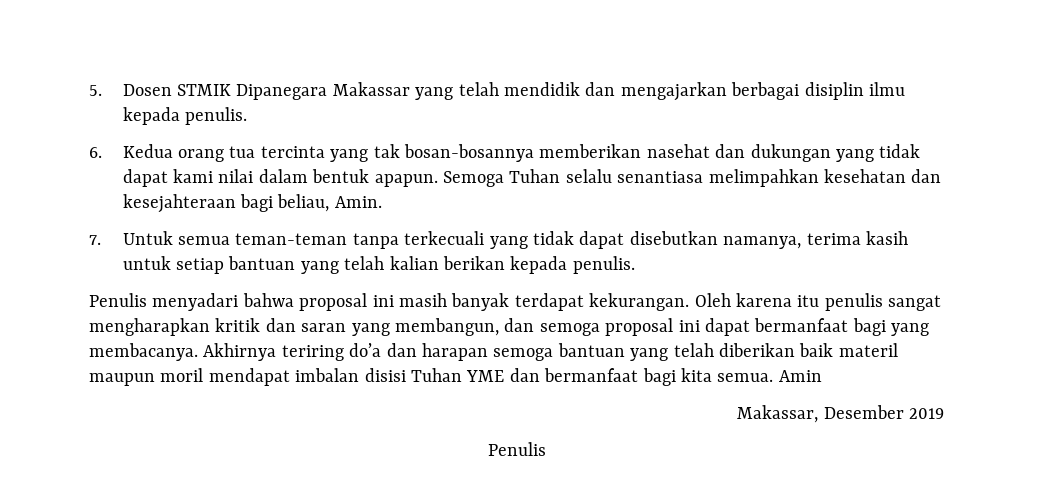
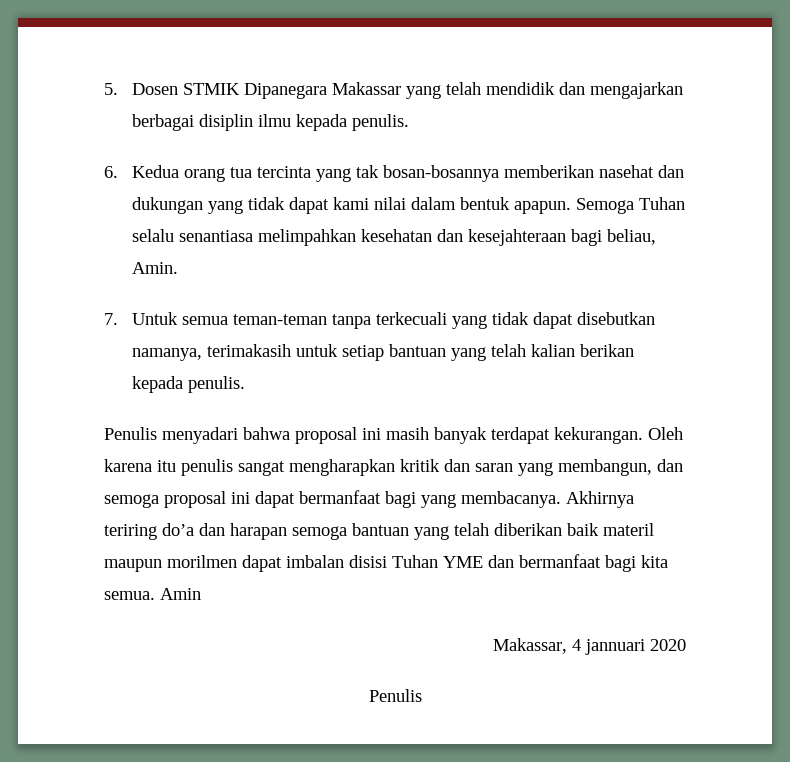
- 7. Untuk semua teman-teman tanpa terkecuali yang tidak dapat disebutkan namanya, terima kasih untuk setiap bantuan yang telah kalian berikan kepada penulis.
+ 7. Untuk semua teman-teman tanpa terkecuali yang tidak dapat disebutkan namanya, terimakasih untuk setiap bantuan yang telah kalian berikan kepada penulis.
- Akhirnya teriring do’a dan harapan semoga bantuan yang telah diberikan baik materil maupun moril mendapat imbalan disisi Tuhan YME dan bermanfaat bagi kita semua.
+ Akhirnya teriring do’a dan harapan semoga bantuan yang telah diberikan baik materil maupun morilmen dapat imbalan disisi Tuhan YME dan bermanfaat bagi kita semua.
- Makassar, Desember 2019
+ Makassar, 4 jannuari 2020

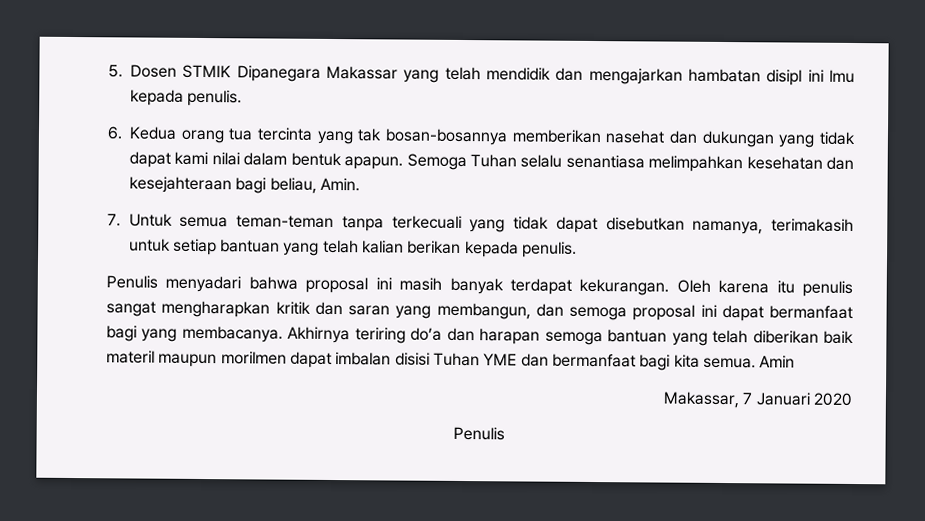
- 5. Dosen STMIK Dipanegara Makassar yang telah mendidik dan mengajarkan berbagai disiplin ilmu kepada penulis.
+ 5. Dosen STMIK Dipanegara Makassar yang telah mendidik dan mengajarkan hambatan disipl ini lmu kepada penulis.
- Makassar, 4 jannuari 2020
+ Makassar, 7 Januari 2020

